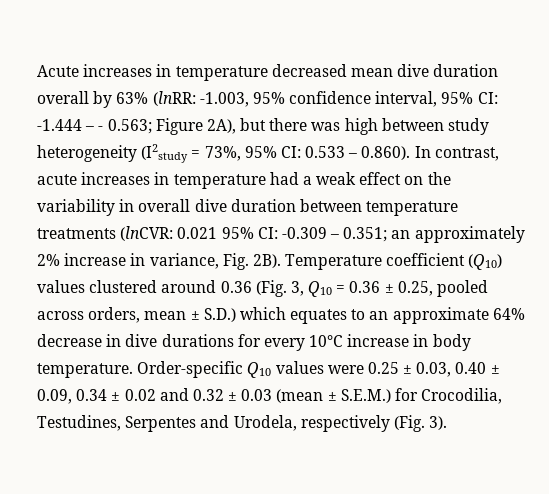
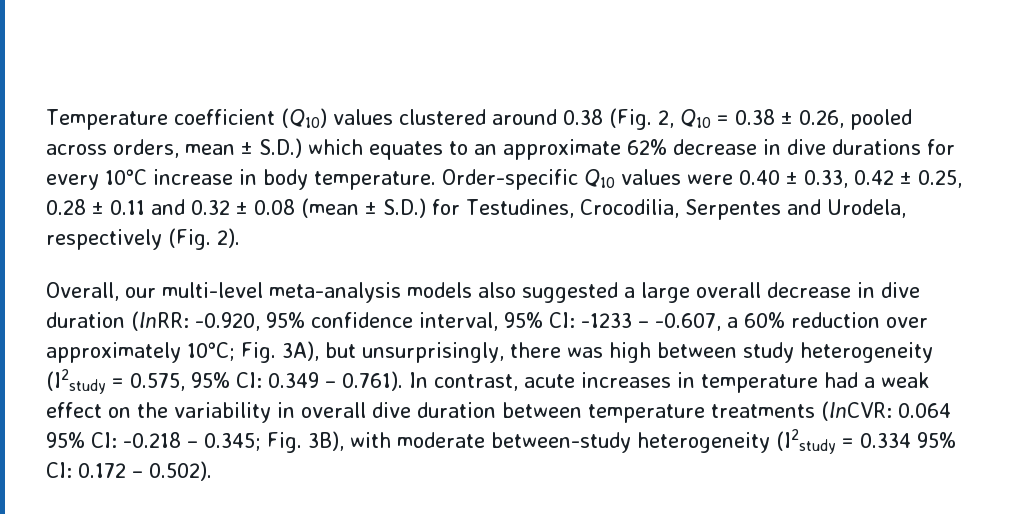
- Acute increases in temperature decreased mean dive duration overall by 63% (lnRR: -1.003, 95% confidence interval, 95% CI: -1.444 – - 0.563; Figure 2A), but there was high between study heterogeneity (I2study = 73%, 95% CI: 0.533 – 0.860). In contrast, acute increases in temperature had a weak effect on the variability in overall dive duration between temperature treatments (lnCVR: 0.021 95% CI: -0.309 – 0.351; an approximately 2% increase in variance, Fig. 2B). Temperature coefficient (Q10) values clustered around 0.36 (Fig. 3, Q10 = 0.36 ± 0.25, pooled across orders, mean ± S.D.) which equates to an approximate 64% decrease in dive durations for every 10°C increase in body temperature. Order-specific Q10 values were 0.25 ± 0.03, 0.40 ± 0.09, 0.34 ± 0.02 and 0.32 ± 0.03 (mean ± S.E.M.) for Crocodilia, Testudines, Serpentes and Urodela, respectively (Fig. 3).
+ Temperature coefficient (Q10) values clustered around 0.38 (Fig. 2, Q10 = 0.38 ± 0.26, pooled across orders, mean ± S.D.) which equates to an approximate 62% decrease in dive durations for every 10°C increase in body temperature. Order-specific Q10 values were 0.40 ± 0.33, 0.42 ± 0.25, 0.28 ± 0.11 and 0.32 ± 0.08 (mean ± S.D.) for Testudines, Crocodilia, Serpentes and Urodela, respectively (Fig. 2).
+ Overall, our multi-level meta-analysis models also suggested a large overall decrease in dive duration (lnRR: -0.920, 95% confidence interval, 95% CI: -1233 – -0.607, a 60% reduction over approximately 10°C; Fig. 3A), but unsurprisingly, there was high between study heterogeneity (I2study = 0.575, 95% CI: 0.349 – 0.761). In contrast, acute increases in temperature had a weak effect on the variability in overall dive duration between temperature treatments (lnCVR: 0.064 95% CI: -0.218 – 0.345; Fig. 3B), with moderate between-study heterogeneity (I2study = 0.334 95% CI: 0.172 – 0.502).

